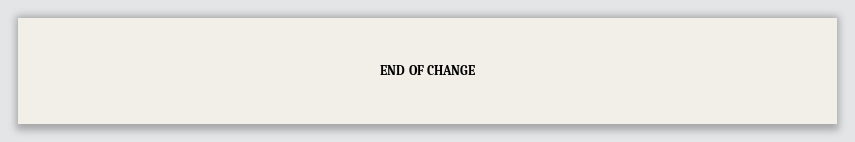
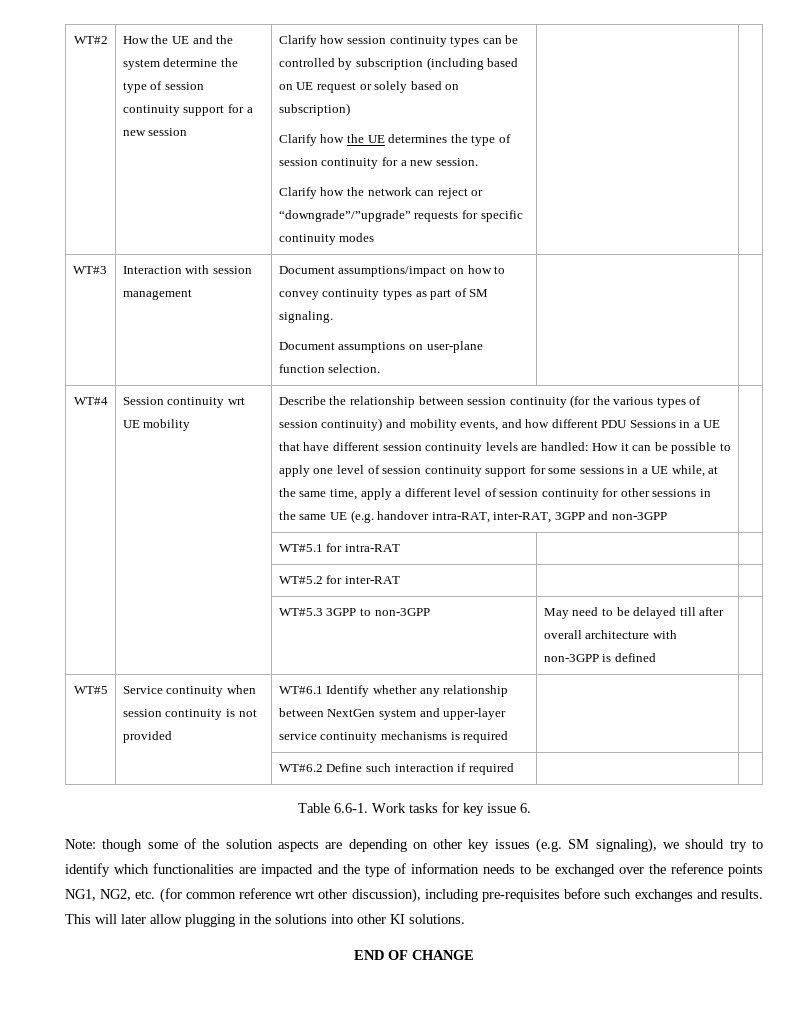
+ WT#2 | How the UE and the system determine the type of session continuity support for a new session | Clarify how session continuity types can be controlled by subscription (including based on UE request or solely based on subscription)
+ Clarify how the UE determines the type of session continuity for a new session.
+ Clarify how the network can reject or “downgrade”/”upgrade” requests for specific continuity modes | |
+ WT#3 | Interaction with session management | Document assumptions/impact on how to convey continuity types as part of SM signaling.
+ Document assumptions on user-plane function selection. | |
+ WT#4 | Session continuity wrt UE mobility | Describe the relationship between session continuity (for the various types of session continuity) and mobility events, and how different PDU Sessions in a UE that have different session continuity levels are handled: How it can be possible to apply one level of session continuity support for some sessions in a UE while, at the same time, apply a different level of session continuity for other sessions in the same UE (e.g. handover intra-RAT, inter-RAT, 3GPP and non-3GPP |
+ | | WT#5.1 for intra-RAT | |
+ | | WT#5.2 for inter-RAT | |
+ | | WT#5.3 3GPP to non-3GPP | May need to be delayed till after overall architecture with non-3GPP is defined |
+ WT#5 | Service continuity when session continuity is not provided | WT#6.1 Identify whether any relationship between NextGen system and upper-layer service continuity mechanisms is required | |
+ | | WT#6.2 Define such interaction if required | |
+ Table 6.6-1. Work tasks for key issue 6.
+ Note: though some of the solution aspects are depending on other key issues (e.g. SM signaling), we should try to identify which functionalities are impacted and the type of information needs to be exchanged over the reference points NG1, NG2, etc. (for common reference wrt other discussion), including pre-requisites before such exchanges and results. This will later allow plugging in the solutions into other KI solutions.

